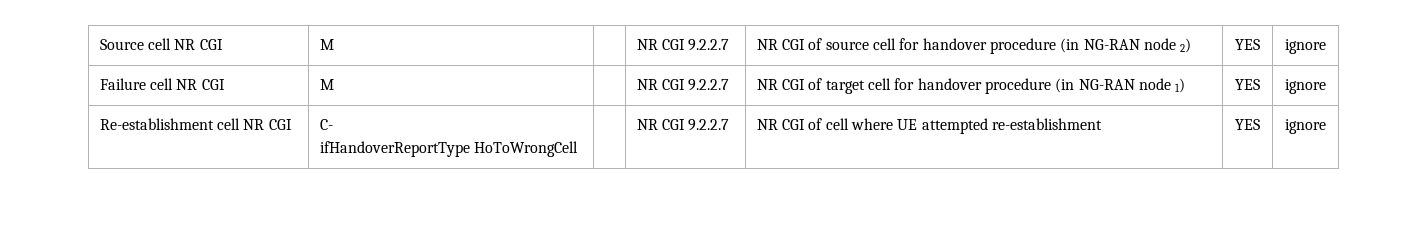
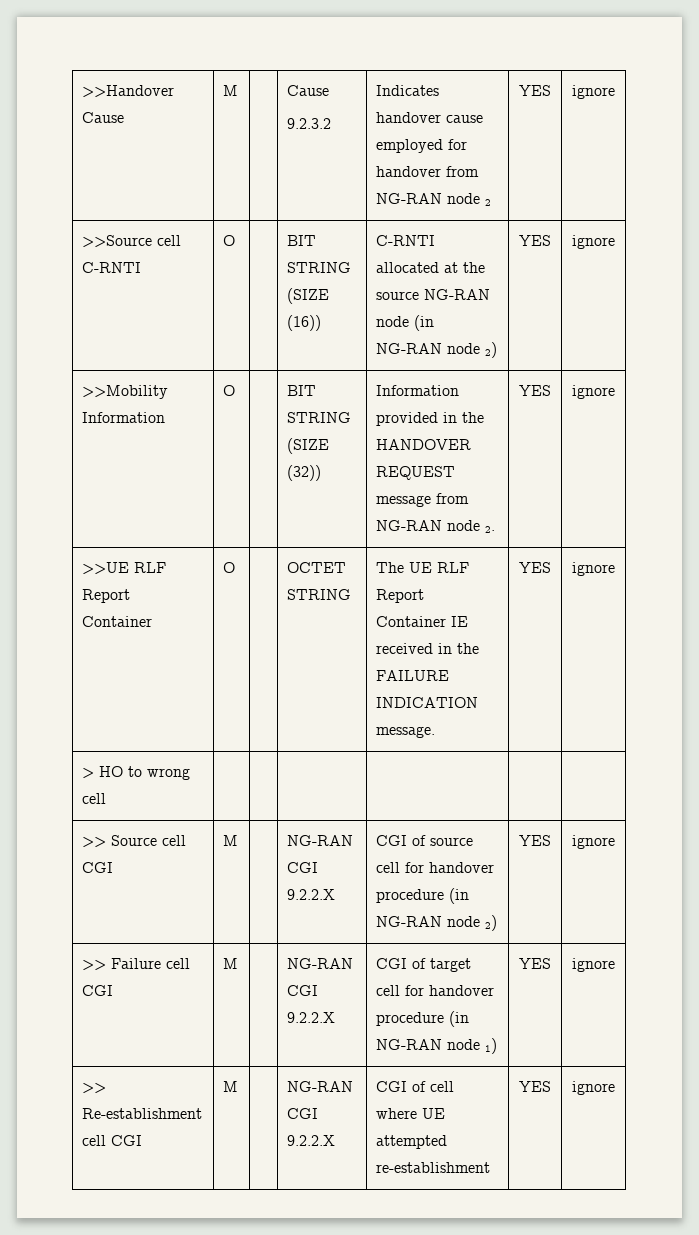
- Source cell NR CGI | M | | NR CGI 9.2.2.7 | NR CGI of source cell for handover procedure (in NG-RAN node 2) | YES | ignore
+ >>Handover Cause | M | | Cause
+ 9.2.3.2 | Indicates handover cause employed for handover from NG-RAN node 2 | YES | ignore
+ >>Source cell C-RNTI | O | | BIT STRING (SIZE (16)) | C-RNTI allocated at the source NG-RAN node (in NG-RAN node 2) | YES | ignore
+ >>Mobility Information | O | | BIT STRING (SIZE (32)) | Information provided in the HANDOVER REQUEST message from NG-RAN node 2. | YES | ignore
+ >>UE RLF Report Container | O | | OCTET STRING | The UE RLF Report Container IE received in the FAILURE INDICATION message. | YES | ignore
+ > HO to wrong cell | | | | | |
+ >> Source cell CGI | M | | NG-RAN CGI 9.2.2.X | CGI of source cell for handover procedure (in NG-RAN node 2) | YES | ignore
- Failure cell NR CGI | M | | NR CGI 9.2.2.7 | NR CGI of target cell for handover procedure (in NG-RAN node 1) | YES | ignore
+ >> Failure cell CGI | M | | NG-RAN CGI 9.2.2.X | CGI of target cell for handover procedure (in NG-RAN node 1) | YES | ignore
- Re-establishment cell NR CGI | C-
- ifHandoverReportType HoToWrongCell | | NR CGI 9.2.2.7 | NR CGI of cell where UE attempted re-establishment | YES | ignore
+ >> Re-establishment cell CGI | M | | NG-RAN CGI 9.2.2.X | CGI of cell where UE attempted re-establishment | YES | ignore

